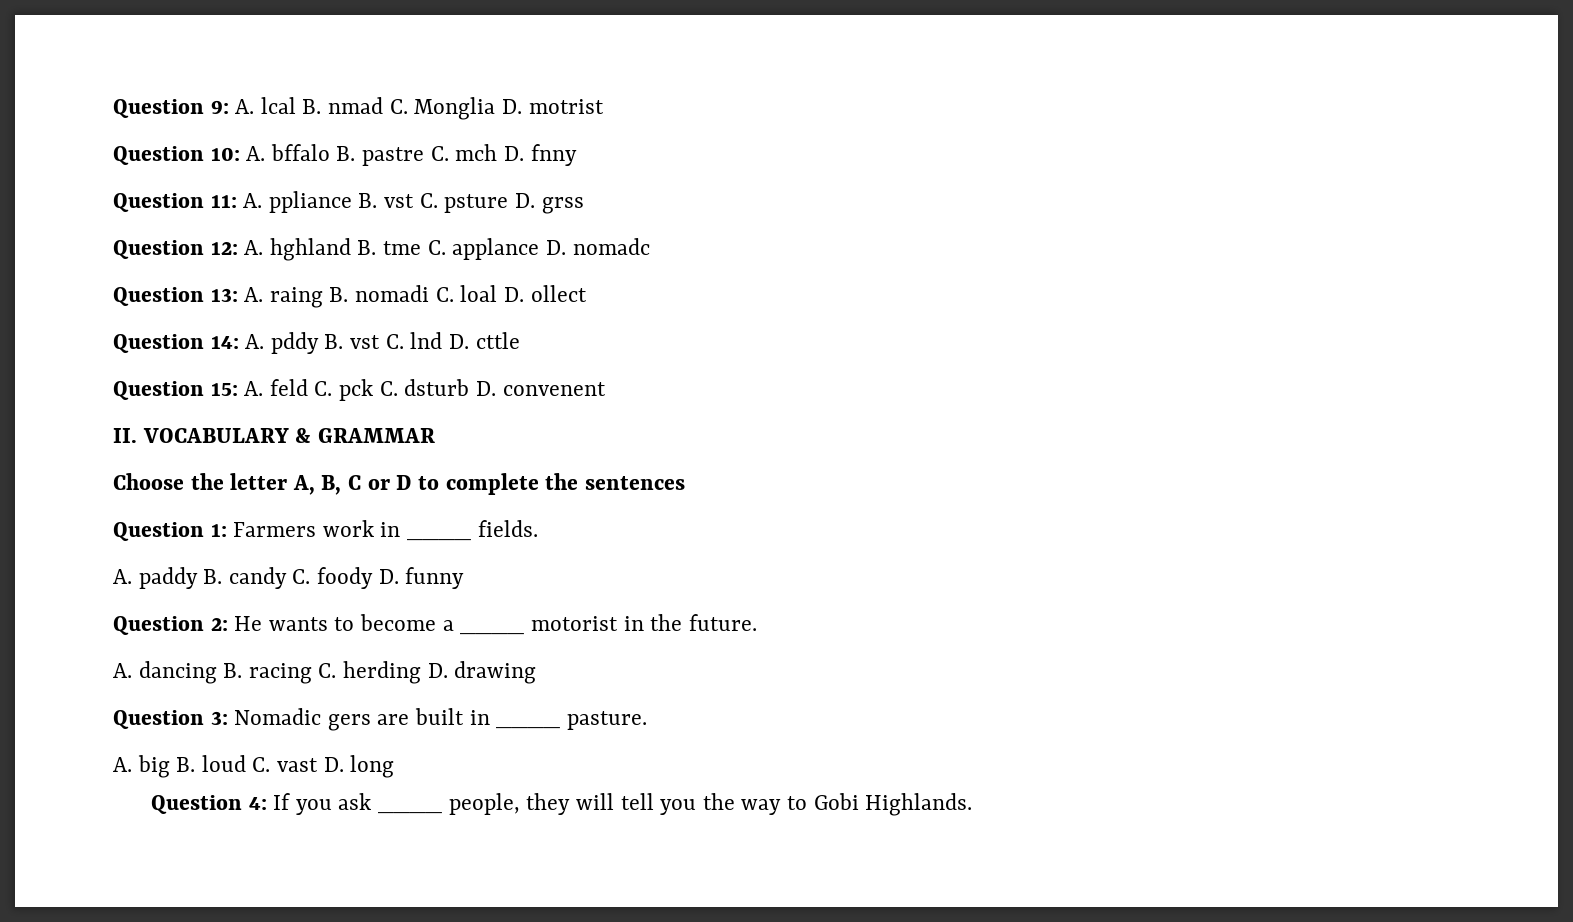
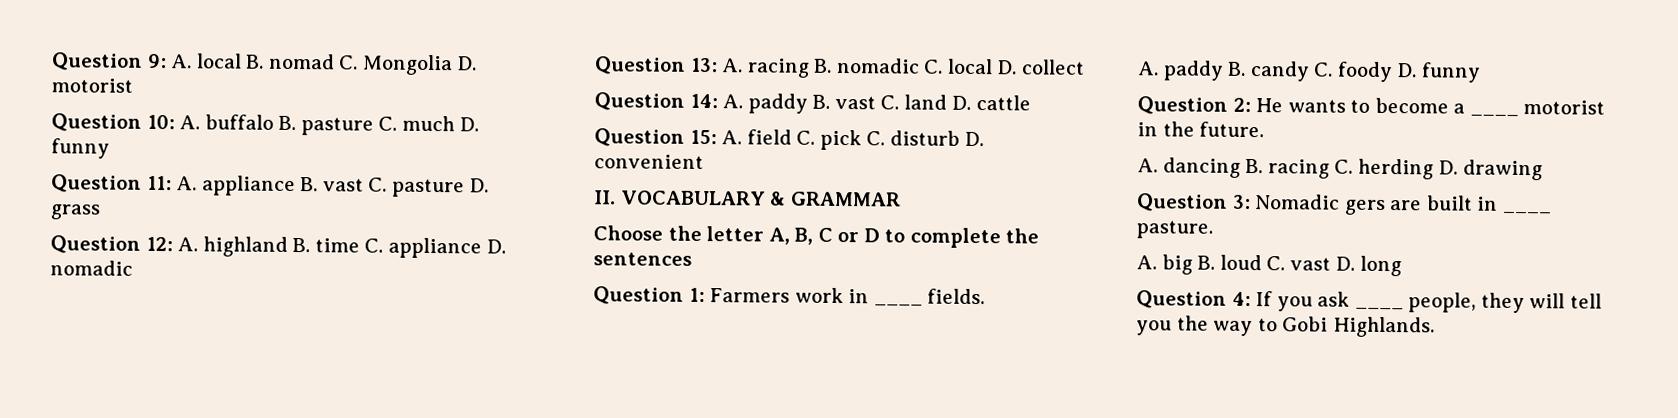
- Question 9: A. lcal B. nmad C. Monglia D. motrist
- Question 10: A. bffalo B. pastre C. mch D. fnny
- Question 11: A. ppliance B. vst C. psture D. grss
- Question 12: A. hghland B. tme C. applance D. nomadc
- Question 13: A. raing B. nomadi C. loal D. ollect
- Question 14: A. pddy B. vst C. lnd D. cttle
- Question 15: A. feld C. pck C. dsturb D. convenent
+ Question 9: A. local B. nomad C. Mongolia D. motorist
+ Question 10: A. buffalo B. pasture C. much D. funny
+ Question 11: A. appliance B. vast C. pasture D. grass
+ Question 12: A. highland B. time C. appliance D. nomadic
+ Question 13: A. racing B. nomadic C. local D. collect
+ Question 14: A. paddy B. vast C. land D. cattle
+ Question 15: A. field C. pick C. disturb D. convenient

